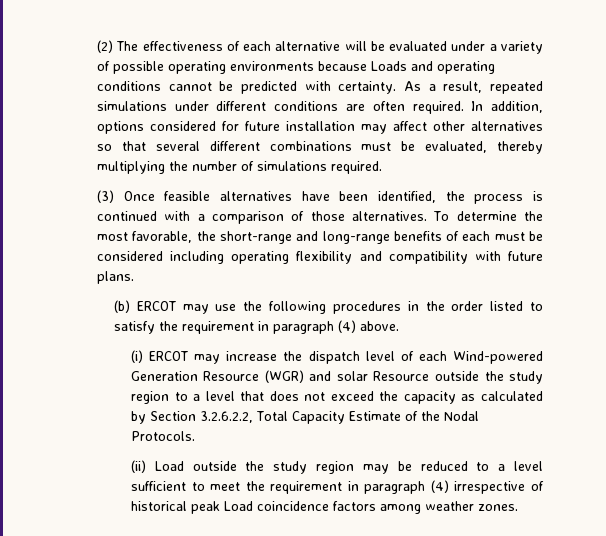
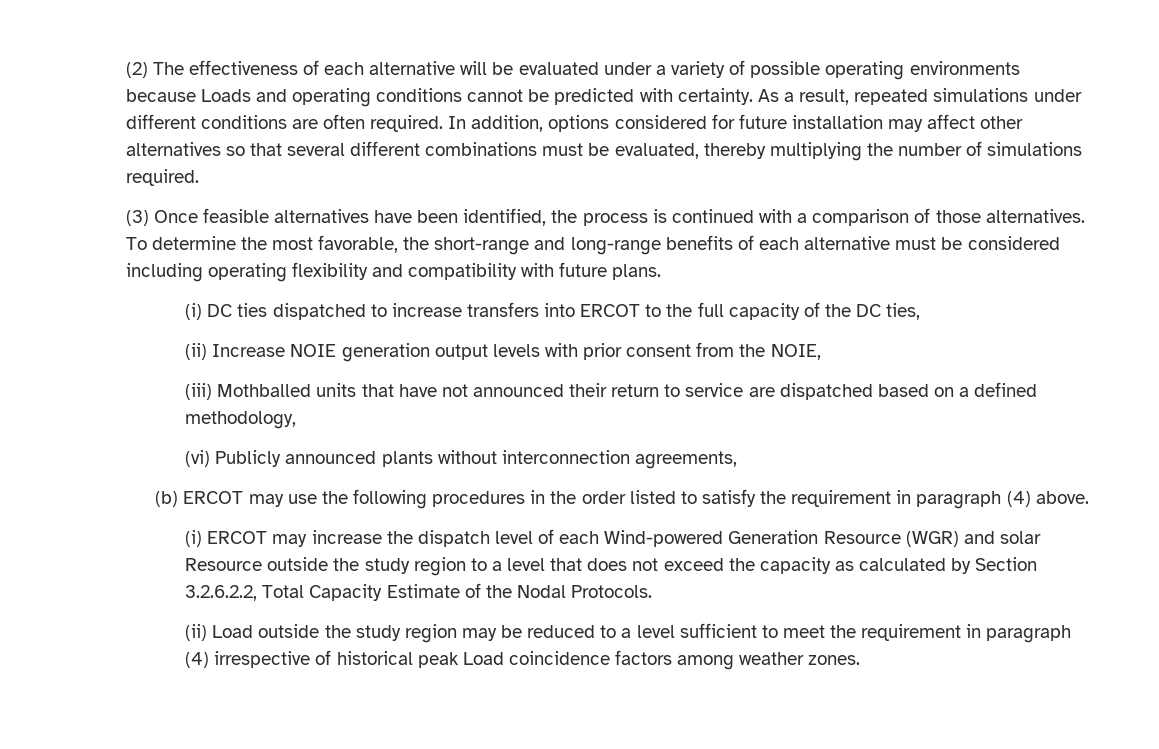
- To determine the most favorable, the short-range and long-range benefits of each must be considered including operating flexibility and compatibility with future plans.
+ To determine the most favorable, the short-range and long-range benefits of each alternative must be considered including operating flexibility and compatibility with future plans.
+ (i) DC ties dispatched to increase transfers into ERCOT to the full capacity of the DC ties,
+ (ii) Increase NOIE generation output levels with prior consent from the NOIE,
+ (iii) Mothballed units that have not announced their return to service are dispatched based on a defined methodology,
+ (vi) Publicly announced plants without interconnection agreements,

